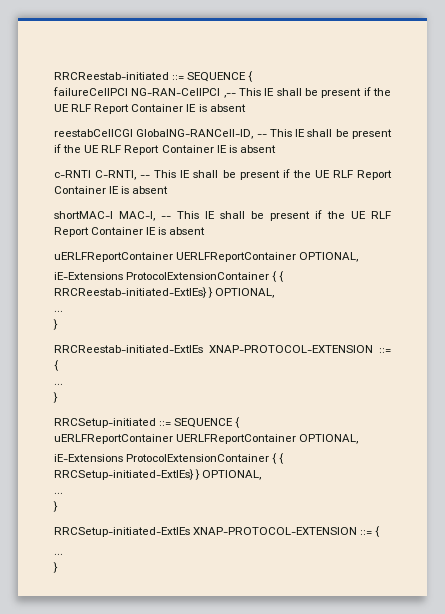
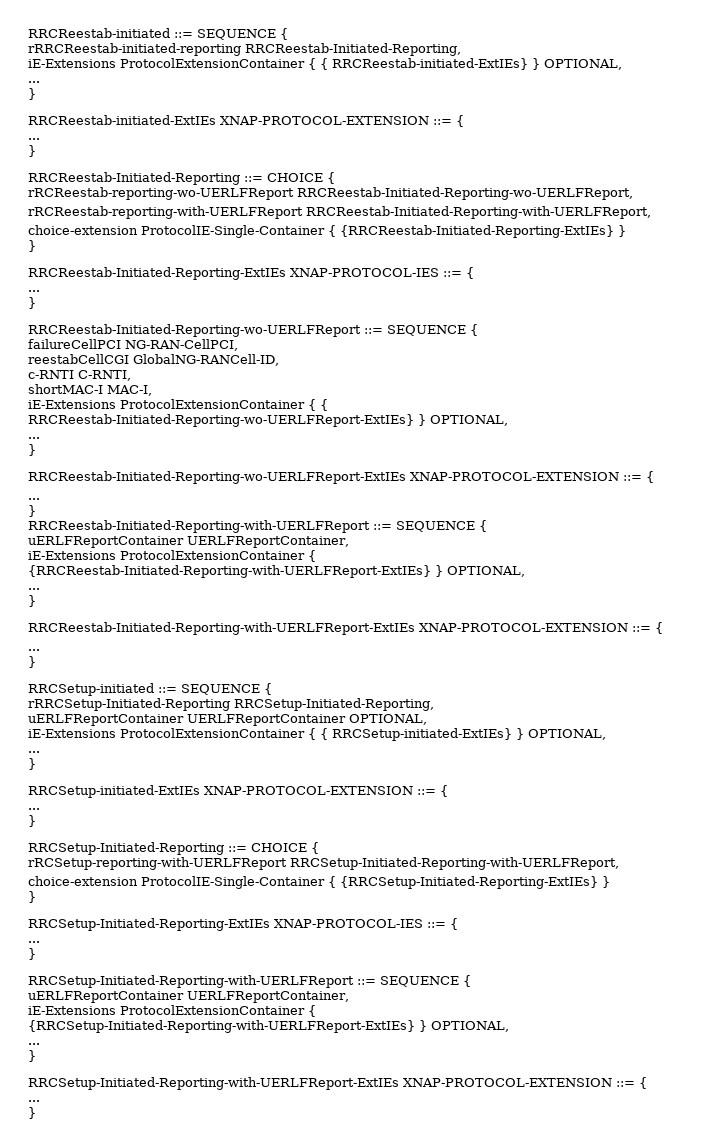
- failureCellPCI NG-RAN-CellPCI ,-- This IE shall be present if the UE RLF Report Container IE is absent
- reestabCellCGI GlobalNG-RANCell-ID, -- This IE shall be present if the UE RLF Report Container IE is absent
- c-RNTI C-RNTI, -- This IE shall be present if the UE RLF Report Container IE is absent
- shortMAC-I MAC-I, -- This IE shall be present if the UE RLF Report Container IE is absent
- uERLFReportContainer UERLFReportContainer OPTIONAL,
+ rRRCReestab-initiated-reporting RRCReestab-Initiated-Reporting,
+ RRCReestab-Initiated-Reporting ::= CHOICE {
+ rRCReestab-reporting-wo-UERLFReport RRCReestab-Initiated-Reporting-wo-UERLFReport,
+ rRCReestab-reporting-with-UERLFReport RRCReestab-Initiated-Reporting-with-UERLFReport,
+ choice-extension ProtocolIE-Single-Container { {RRCReestab-Initiated-Reporting-ExtIEs} }
+ }
+ RRCReestab-Initiated-Reporting-ExtIEs XNAP-PROTOCOL-IES ::= {
+ ...
+ }
+ RRCReestab-Initiated-Reporting-wo-UERLFReport ::= SEQUENCE {
+ failureCellPCI NG-RAN-CellPCI,
+ reestabCellCGI GlobalNG-RANCell-ID,
+ c-RNTI C-RNTI,
+ shortMAC-I MAC-I,
+ iE-Extensions ProtocolExtensionContainer { { RRCReestab-Initiated-Reporting-wo-UERLFReport-ExtIEs} } OPTIONAL,
+ ...
+ }
+ RRCReestab-Initiated-Reporting-wo-UERLFReport-ExtIEs XNAP-PROTOCOL-EXTENSION ::= {
+ ...
+ }
+ RRCReestab-Initiated-Reporting-with-UERLFReport ::= SEQUENCE {
+ uERLFReportContainer UERLFReportContainer,
+ iE-Extensions ProtocolExtensionContainer { {RRCReestab-Initiated-Reporting-with-UERLFReport-ExtIEs} } OPTIONAL,
+ ...
+ }
+ RRCReestab-Initiated-Reporting-with-UERLFReport-ExtIEs XNAP-PROTOCOL-EXTENSION ::= {
+ ...
+ }
+ rRRCSetup-Initiated-Reporting RRCSetup-Initiated-Reporting,
+ RRCSetup-Initiated-Reporting ::= CHOICE {
+ rRCSetup-reporting-with-UERLFReport RRCSetup-Initiated-Reporting-with-UERLFReport,
+ choice-extension ProtocolIE-Single-Container { {RRCSetup-Initiated-Reporting-ExtIEs} }
+ }
+ RRCSetup-Initiated-Reporting-ExtIEs XNAP-PROTOCOL-IES ::= {
+ ...
+ }
+ RRCSetup-Initiated-Reporting-with-UERLFReport ::= SEQUENCE {
+ uERLFReportContainer UERLFReportContainer,
+ iE-Extensions ProtocolExtensionContainer { {RRCSetup-Initiated-Reporting-with-UERLFReport-ExtIEs} } OPTIONAL,
+ ...
+ }
+ RRCSetup-Initiated-Reporting-with-UERLFReport-ExtIEs XNAP-PROTOCOL-EXTENSION ::= {
+ ...
+ }

